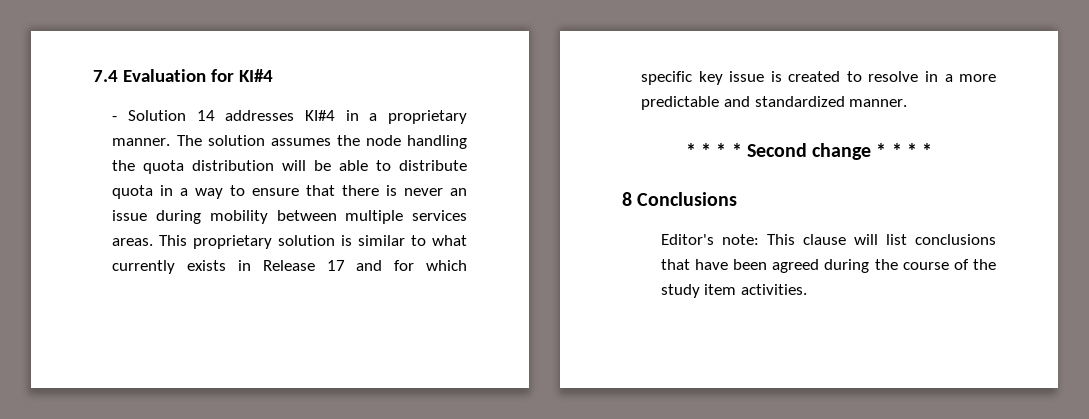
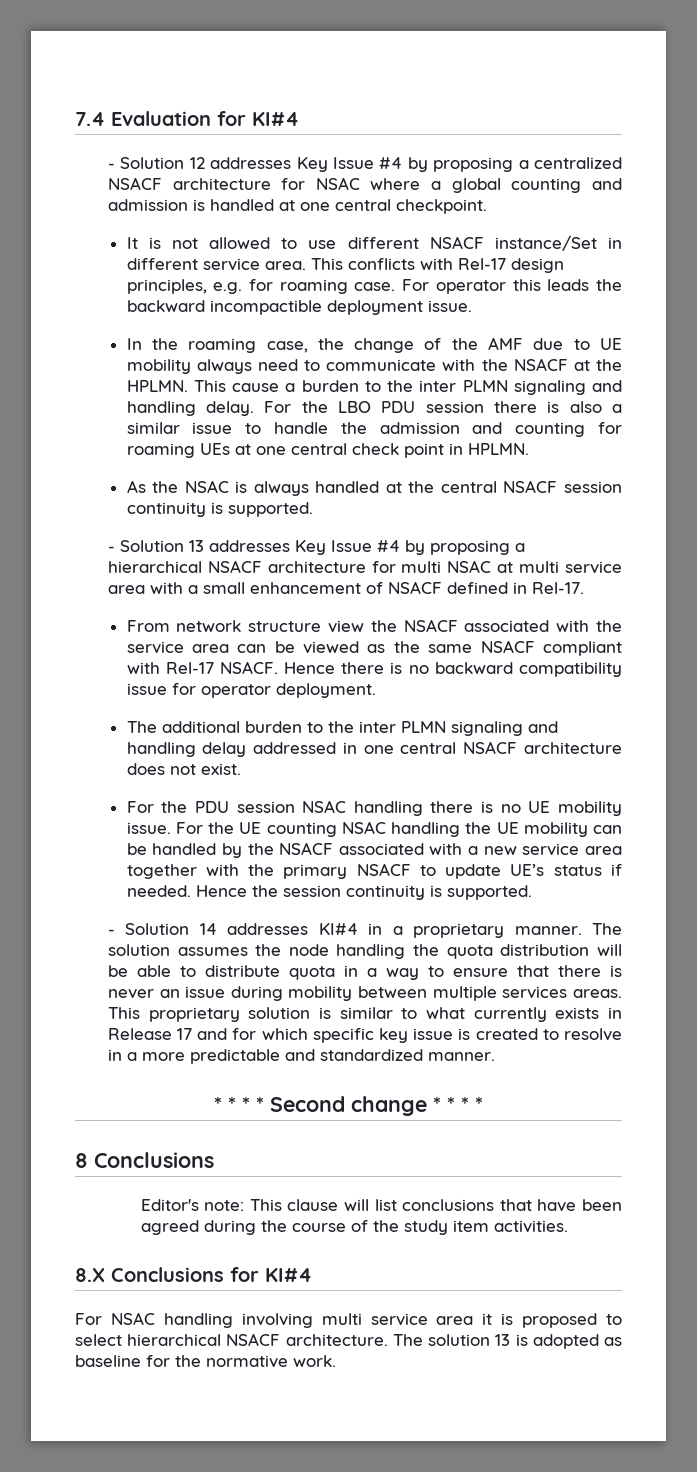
+ - Solution 12 addresses Key Issue #4 by proposing a centralized NSACF architecture for NSAC where a global counting and admission is handled at one central checkpoint.
+ It is not allowed to use different NSACF instance/Set in different service area. This conflicts with Rel-17 design principles, e.g. for roaming case. For operator this leads the backward incompactible deployment issue.
+ In the roaming case, the change of the AMF due to UE mobility always need to communicate with the NSACF at the HPLMN. This cause a burden to the inter PLMN signaling and handling delay. For the LBO PDU session there is also a similar issue to handle the admission and counting for roaming UEs at one central check point in HPLMN.
+ As the NSAC is always handled at the central NSACF session continuity is supported.
+ - Solution 13 addresses Key Issue #4 by proposing a hierarchical NSACF architecture for multi NSAC at multi service area with a small enhancement of NSACF defined in Rel-17.
+ From network structure view the NSACF associated with the service area can be viewed as the same NSACF compliant with Rel-17 NSACF. Hence there is no backward compatibility issue for operator deployment.
+ The additional burden to the inter PLMN signaling and handling delay addressed in one central NSACF architecture does not exist.
+ For the PDU session NSAC handling there is no UE mobility issue. For the UE counting NSAC handling the UE mobility can be handled by the NSACF associated with a new service area together with the primary NSACF to update UE’s status if needed. Hence the session continuity is supported.
+ 8.X Conclusions for KI#4
+ For NSAC handling involving multi service area it is proposed to select hierarchical NSACF architecture. The solution 13 is adopted as baseline for the normative work.

